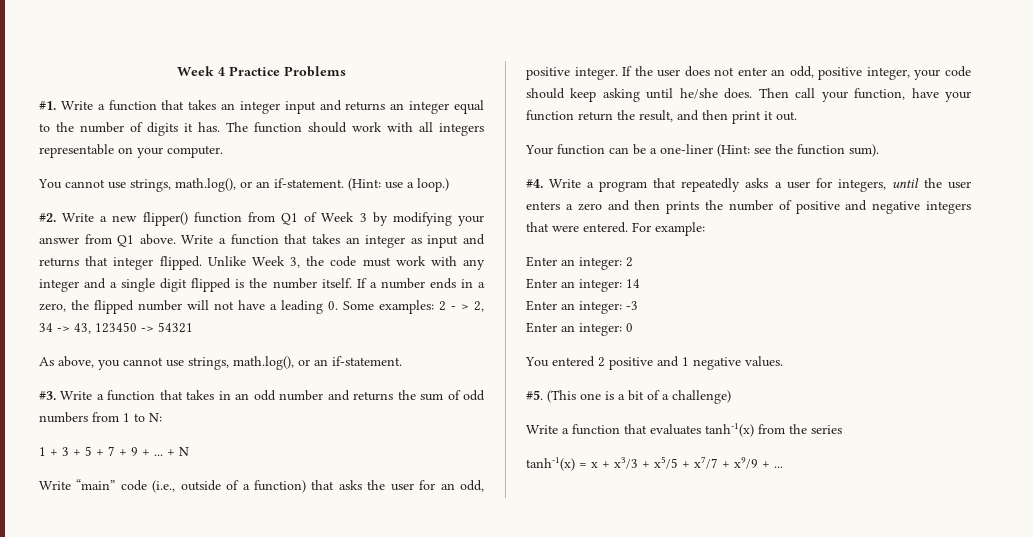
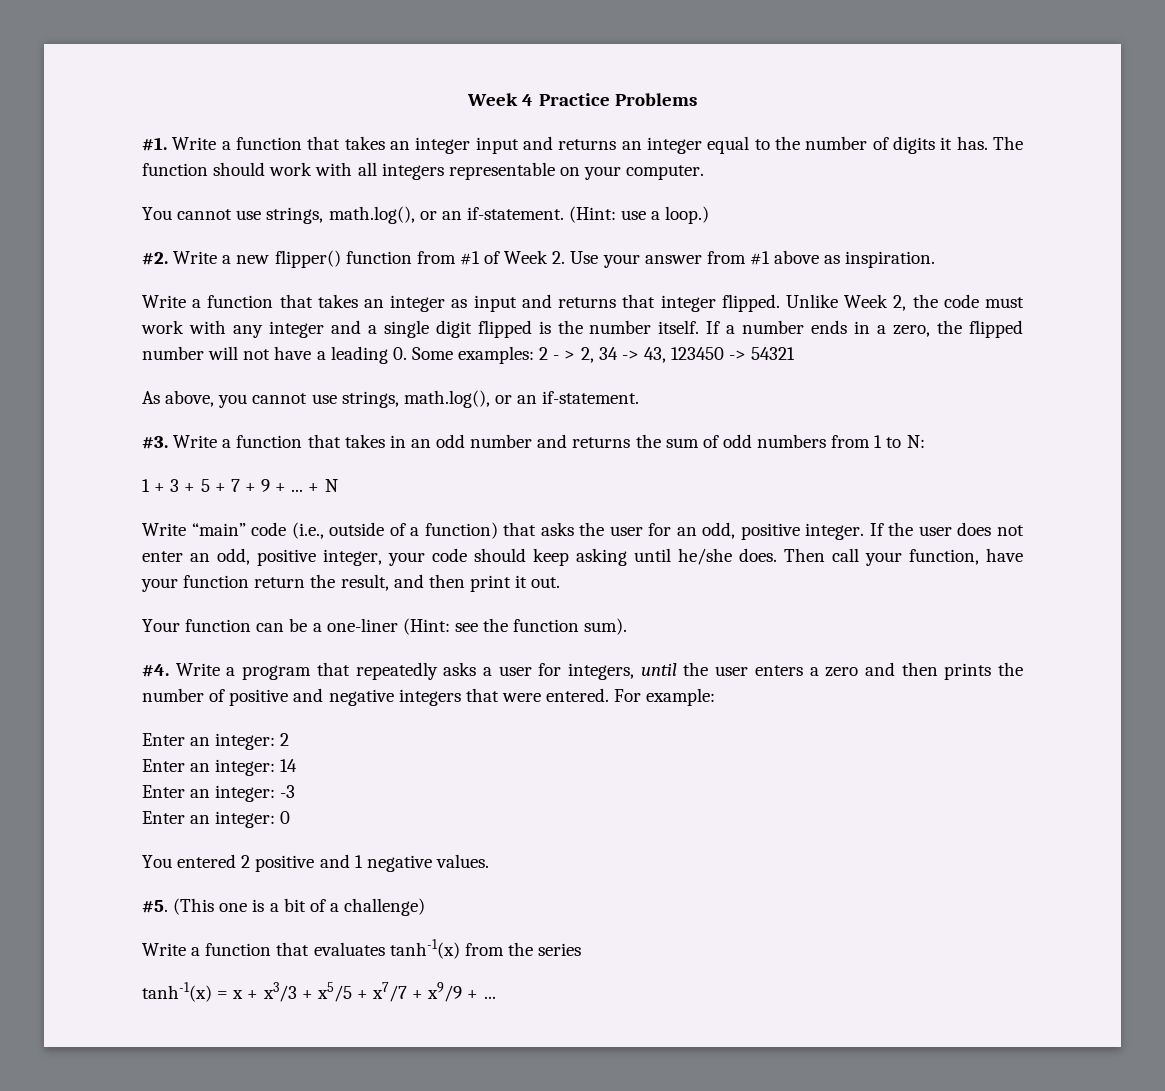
- Write a new flipper() function from Q1 of Week 3 by modifying your answer from Q1 above. Write a function that takes an integer as input and returns that integer flipped.
+ Write a new flipper() function from #1 of Week 2. Use your answer from #1 above as inspiration.
+ Write a function that takes an integer as input and returns that integer flipped.
- Unlike Week 3, the code must work with any integer and a single digit flipped is the number itself.
+ Unlike Week 2, the code must work with any integer and a single digit flipped is the number itself.

